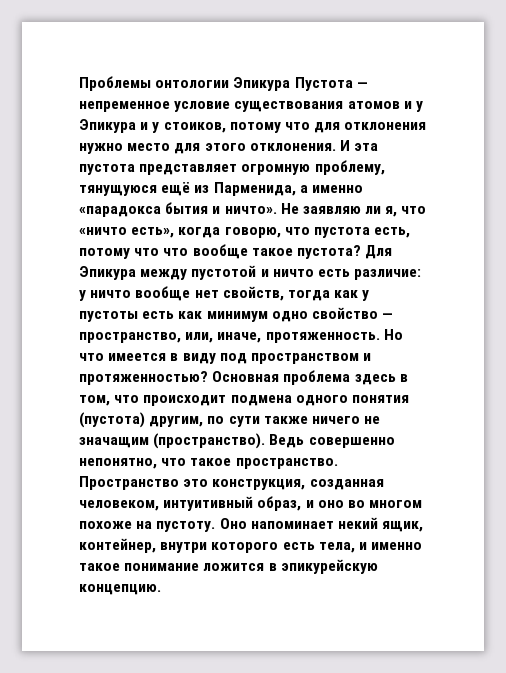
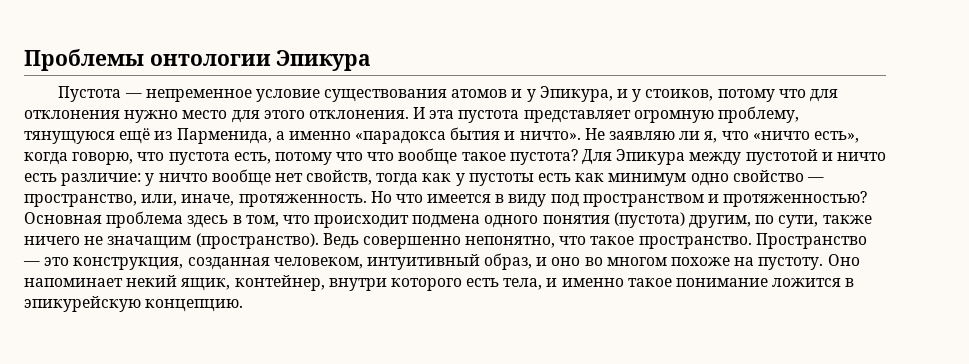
- Проблемы онтологии Эпикура Пустота — непременное условие существования атомов и у Эпикура и у стоиков, потому что для отклонения нужно место для этого отклонения.
+ Проблемы онтологии Эпикура
+ Пустота — непременное условие существования атомов и у Эпикура, и у стоиков, потому что для отклонения нужно место для этого отклонения.
- Основная проблема здесь в том, что происходит подмена одного понятия (пустота) другим, по сути также ничего не значащим (пространство).
+ Основная проблема здесь в том, что происходит подмена одного понятия (пустота) другим, по сути, также ничего не значащим (пространство).
- Пространство это конструкция, созданная человеком, интуитивный образ, и оно во многом похоже на пустоту.
+ Пространство — это конструкция, созданная человеком, интуитивный образ, и оно во многом похоже на пустоту.

